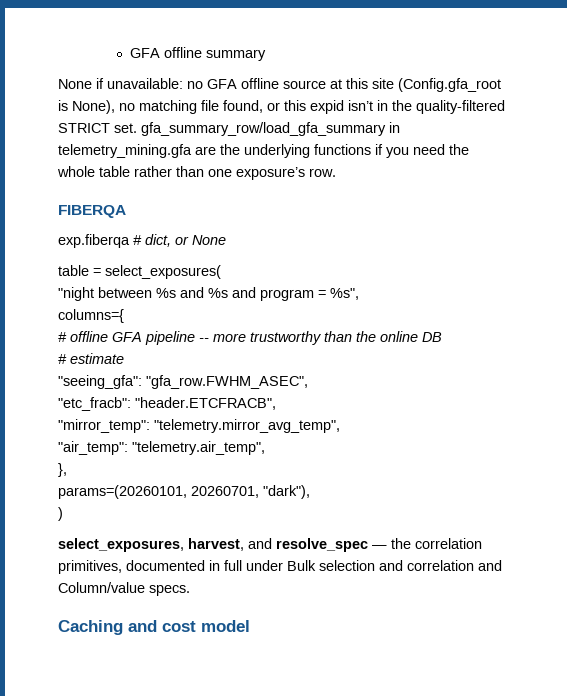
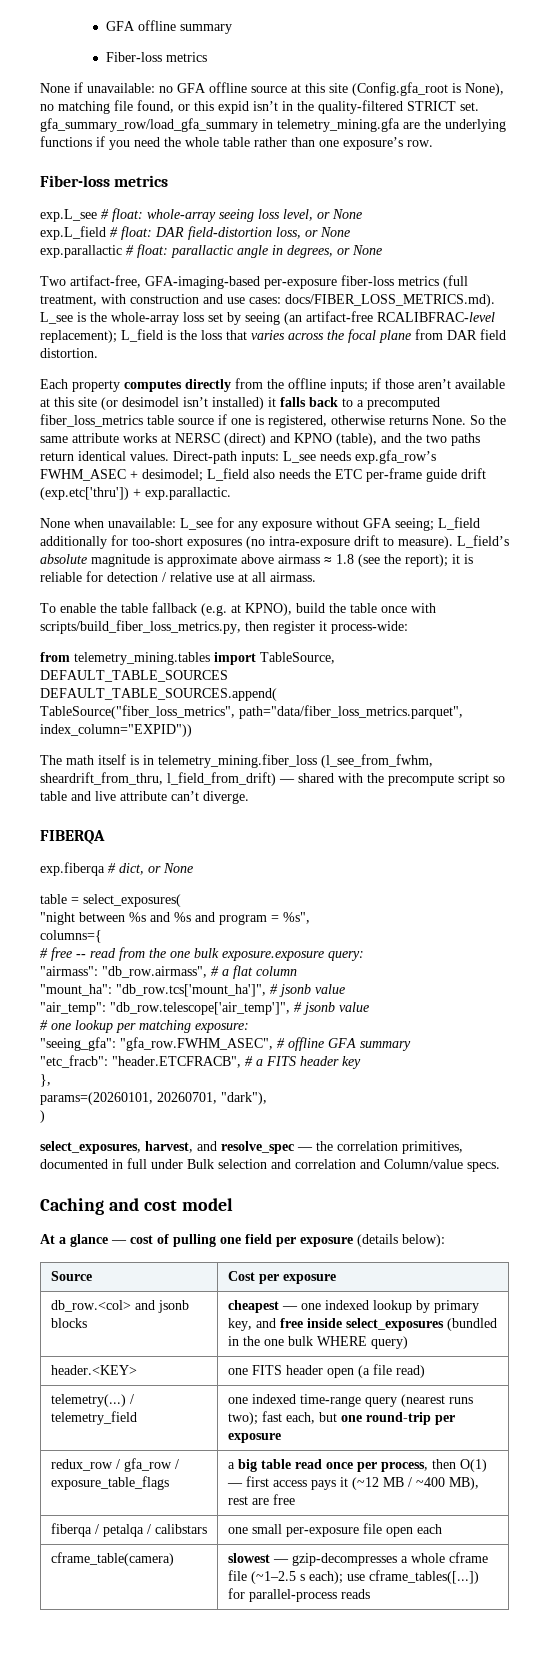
  GFA offline summary
+ Fiber-loss metrics
  None if unavailable: no GFA offline source at this site (Config.gfa_root is None), no matching file found, or this expid isn’t in the quality-filtered STRICT set. gfa_summary_row/load_gfa_summary in telemetry_mining.gfa are the underlying functions if you need the whole table rather than one exposure’s row.
+ Fiber-loss metrics
+ exp.L_see # float: whole-array seeing loss level, or None
+ exp.L_field # float: DAR field-distortion loss, or None
+ exp.parallactic # float: parallactic angle in degrees, or None
+ Two artifact-free, GFA-imaging-based per-exposure fiber-loss metrics (full treatment, with construction and use cases: docs/FIBER_LOSS_METRICS.md). L_see is the whole-array loss set by seeing (an artifact-free RCALIBFRAC-level replacement); L_field is the loss that varies across the focal plane from DAR field distortion.
+ Each property computes directly from the offline inputs; if those aren’t available at this site (or desimodel isn’t installed) it falls back to a precomputed fiber_loss_metrics table source if one is registered, otherwise returns None. So the same attribute works at NERSC (direct) and KPNO (table), and the two paths return identical values. Direct-path inputs: L_see needs exp.gfa_row’s FWHM_ASEC + desimodel; L_field also needs the ETC per-frame guide drift (exp.etc['thru']) + exp.parallactic.
+ None when unavailable: L_see for any exposure without GFA seeing; L_field additionally for too-short exposures (no intra-exposure drift to measure). L_field’s absolute magnitude is approximate above airmass ≈ 1.8 (see the report); it is reliable for detection / relative use at all airmass.
+ To enable the table fallback (e.g. at KPNO), build the table once with scripts/build_fiber_loss_metrics.py, then register it process-wide:
+ from telemetry_mining.tables import TableSource, DEFAULT_TABLE_SOURCES
+ DEFAULT_TABLE_SOURCES.append(
+ TableSource("fiber_loss_metrics", path="data/fiber_loss_metrics.parquet", index_column="EXPID"))
+ The math itself is in telemetry_mining.fiber_loss (l_see_from_fwhm, sheardrift_from_thru, l_field_from_drift) — shared with the precompute script so table and live attribute can’t diverge.
- # offline GFA pipeline -- more trustworthy than the online DB
- # estimate
- "seeing_gfa": "gfa_row.FWHM_ASEC",
- "etc_fracb": "header.ETCFRACB",
- "mirror_temp": "telemetry.mirror_avg_temp",
- "air_temp": "telemetry.air_temp",
+ # free -- read from the one bulk exposure.exposure query:
+ "airmass": "db_row.airmass", # a flat column
+ "mount_ha": "db_row.tcs['mount_ha']", # jsonb value
+ "air_temp": "db_row.telescope['air_temp']", # jsonb value
+ # one lookup per matching exposure:
+ "seeing_gfa": "gfa_row.FWHM_ASEC", # offline GFA summary
+ "etc_fracb": "header.ETCFRACB", # a FITS header key
+ At a glance — cost of pulling one field per exposure (details below):
+ Source | Cost per exposure
+ db_row.<col> and jsonb blocks | cheapest — one indexed lookup by primary key, and free inside select_exposures (bundled in the one bulk WHERE query)
+ header.<KEY> | one FITS header open (a file read)
+ telemetry(...) / telemetry_field | one indexed time-range query (nearest runs two); fast each, but one round-trip per exposure
+ redux_row / gfa_row / exposure_table_flags | a big table read once per process, then O(1) — first access pays it (~12 MB / ~400 MB), rest are free
+ fiberqa / petalqa / calibstars | one small per-exposure file open each
+ cframe_table(camera) | slowest — gzip-decompresses a whole cframe file (~1–2.5 s each); use cframe_tables([...]) for parallel-process reads

